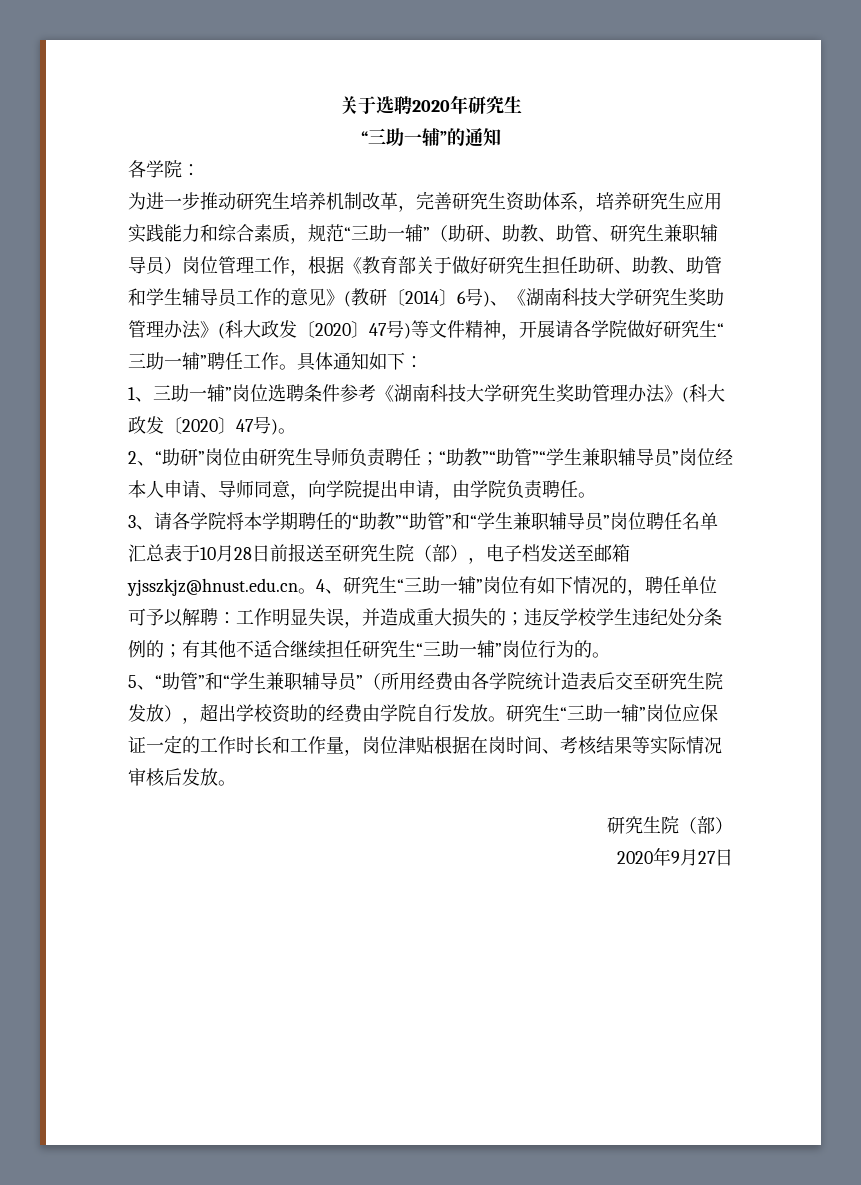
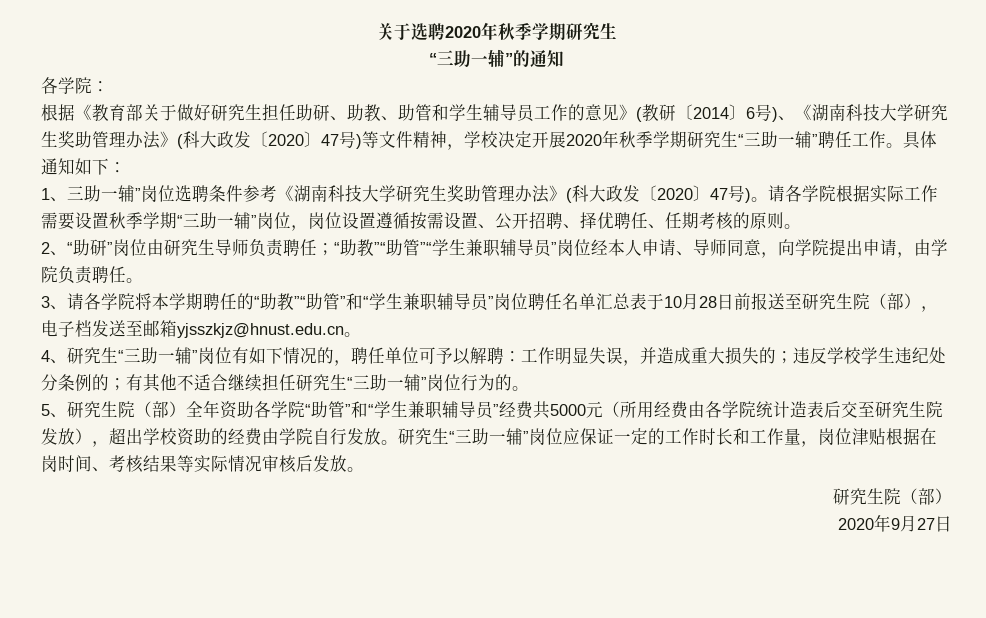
- 关于选聘2020年研究生
+ 关于选聘2020年秋季学期研究生
- 为进一步推动研究生培养机制改革，完善研究生资助体系，培养研究生应用实践能力和综合素质，规范“三助一辅”（助研、助教、助管、研究生兼职辅导员）岗位管理工作，根据《教育部关于做好研究生担任助研、助教、助管和学生辅导员工作的意见》(教研〔2014〕6号)、《湖南科技大学研究生奖助管理办法》(科大政发〔2020〕47号)等文件精神，开展请各学院做好研究生“三助一辅”聘任工作。
+ 根据《教育部关于做好研究生担任助研、助教、助管和学生辅导员工作的意见》(教研〔2014〕6号)、《湖南科技大学研究生奖助管理办法》(科大政发〔2020〕47号)等文件精神，学校决定开展2020年秋季学期研究生“三助一辅”聘任工作。
+ 请各学院根据实际工作需要设置秋季学期“三助一辅”岗位，岗位设置遵循按需设置、公开招聘、择优聘任、任期考核的原则。
- 3、请各学院将本学期聘任的“助教”“助管”和“学生兼职辅导员”岗位聘任名单汇总表于10月28日前报送至研究生院（部），电子档发送至邮箱yjsszkjz@hnust.edu.cn。4、研究生“三助一辅”岗位有如下情况的，聘任单位可予以解聘：
+ 3、请各学院将本学期聘任的“助教”“助管”和“学生兼职辅导员”岗位聘任名单汇总表于10月28日前报送至研究生院（部），电子档发送至邮箱yjsszkjz@hnust.edu.cn。
+ 4、研究生“三助一辅”岗位有如下情况的，聘任单位可予以解聘：
- 5、“助管”和“学生兼职辅导员”（所用经费由各学院统计造表后交至研究生院发放），超出学校资助的经费由学院自行发放。
+ 5、研究生院（部）全年资助各学院“助管”和“学生兼职辅导员”经费共5000元（所用经费由各学院统计造表后交至研究生院发放），超出学校资助的经费由学院自行发放。

